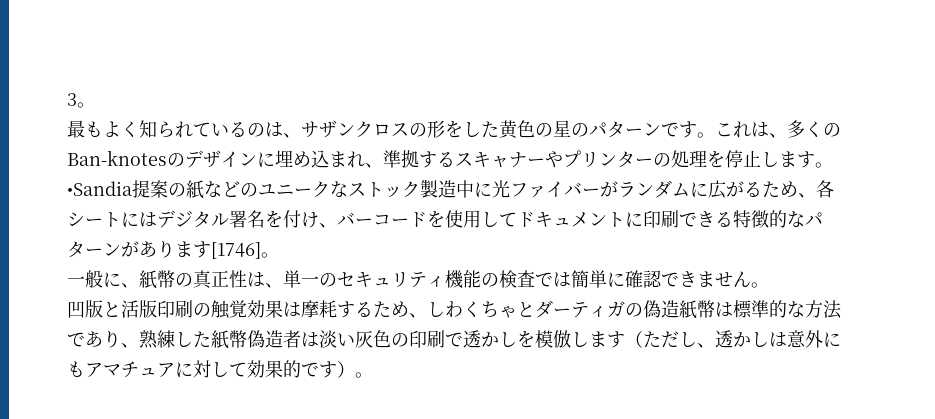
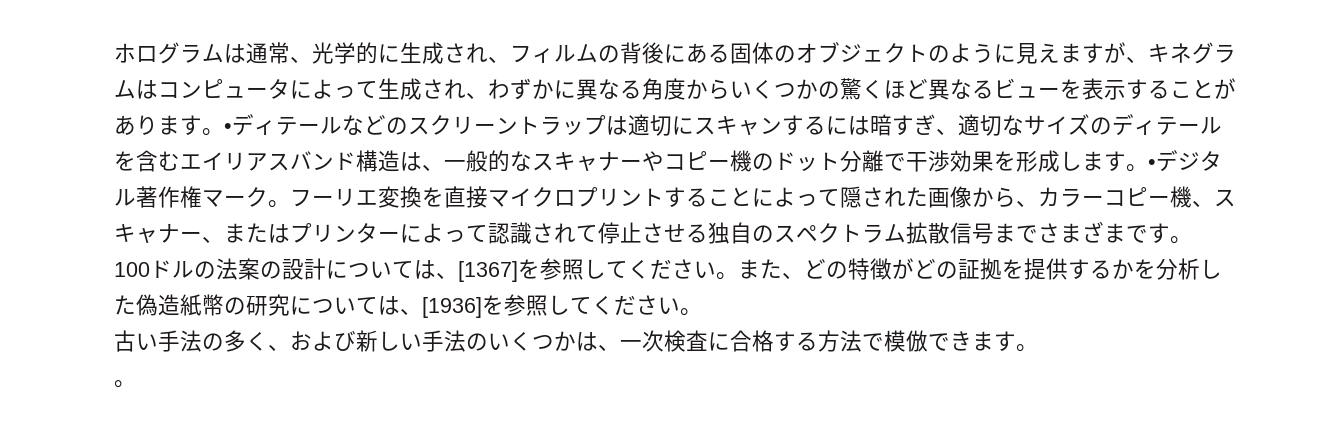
- 3。
- 最もよく知られているのは、サザンクロスの形をした黄色の星のパターンです。これは、多くのBan-knotesのデザインに埋め込まれ、準拠するスキャナーやプリンターの処理を停止します。•Sandia提案の紙などのユニークなストック製造中に光ファイバーがランダムに広がるため、各シートにはデジタル署名を付け、バーコードを使用してドキュメントに印刷できる特徴的なパターンがあります[1746]。
- 一般に、紙幣の真正性は、単一のセキュリティ機能の検査では簡単に確認できません。
- 凹版と活版印刷の触覚効果は摩耗するため、しわくちゃとダーティガの偽造紙幣は標準的な方法であり、熟練した紙幣偽造者は淡い灰色の印刷で透かしを模倣します（ただし、透かしは意外にもアマチュアに対して効果的です）。
+ ホログラムは通常、光学的に生成され、フィルムの背後にある固体のオブジェクトのように見えますが、キネグラムはコンピュータによって生成され、わずかに異なる角度からいくつかの驚くほど異なるビューを表示することがあります。•ディテールなどのスクリーントラップは適切にスキャンするには暗すぎ、適切なサイズのディテールを含むエイリアスバンド構造は、一般的なスキャナーやコピー機のドット分離で干渉効果を形成します。•デジタル著作権マーク。フーリエ変換を直接マイクロプリントすることによって隠された画像から、カラーコピー機、スキャナー、またはプリンターによって認識されて停止させる独自のスペクトラム拡散信号までさまざまです。
+ 100ドルの法案の設計については、[1367]を参照してください。また、どの特徴がどの証拠を提供するかを分析した偽造紙幣の研究については、[1936]を参照してください。
+ 古い手法の多く、および新しい手法のいくつかは、一次検査に合格する方法で模倣できます。
+ 。

